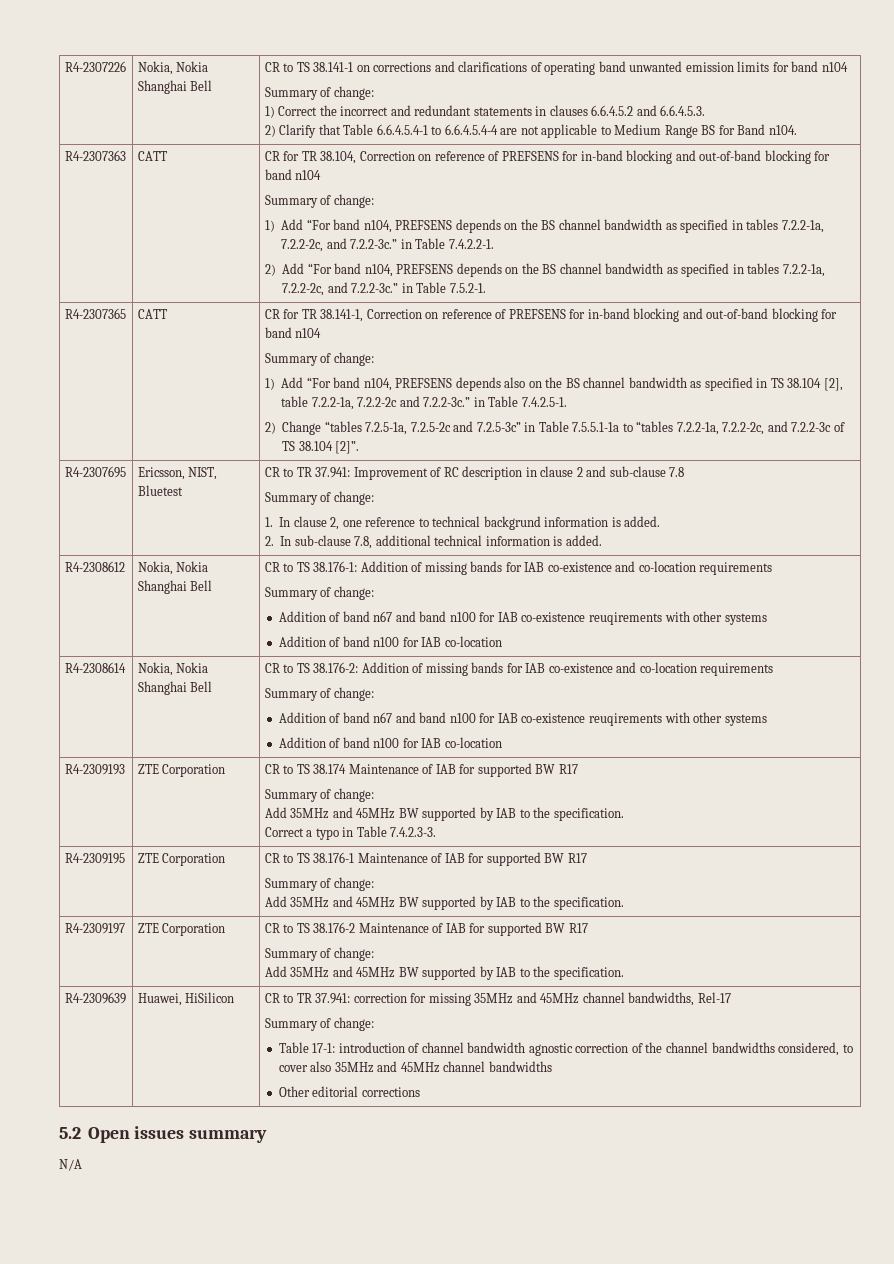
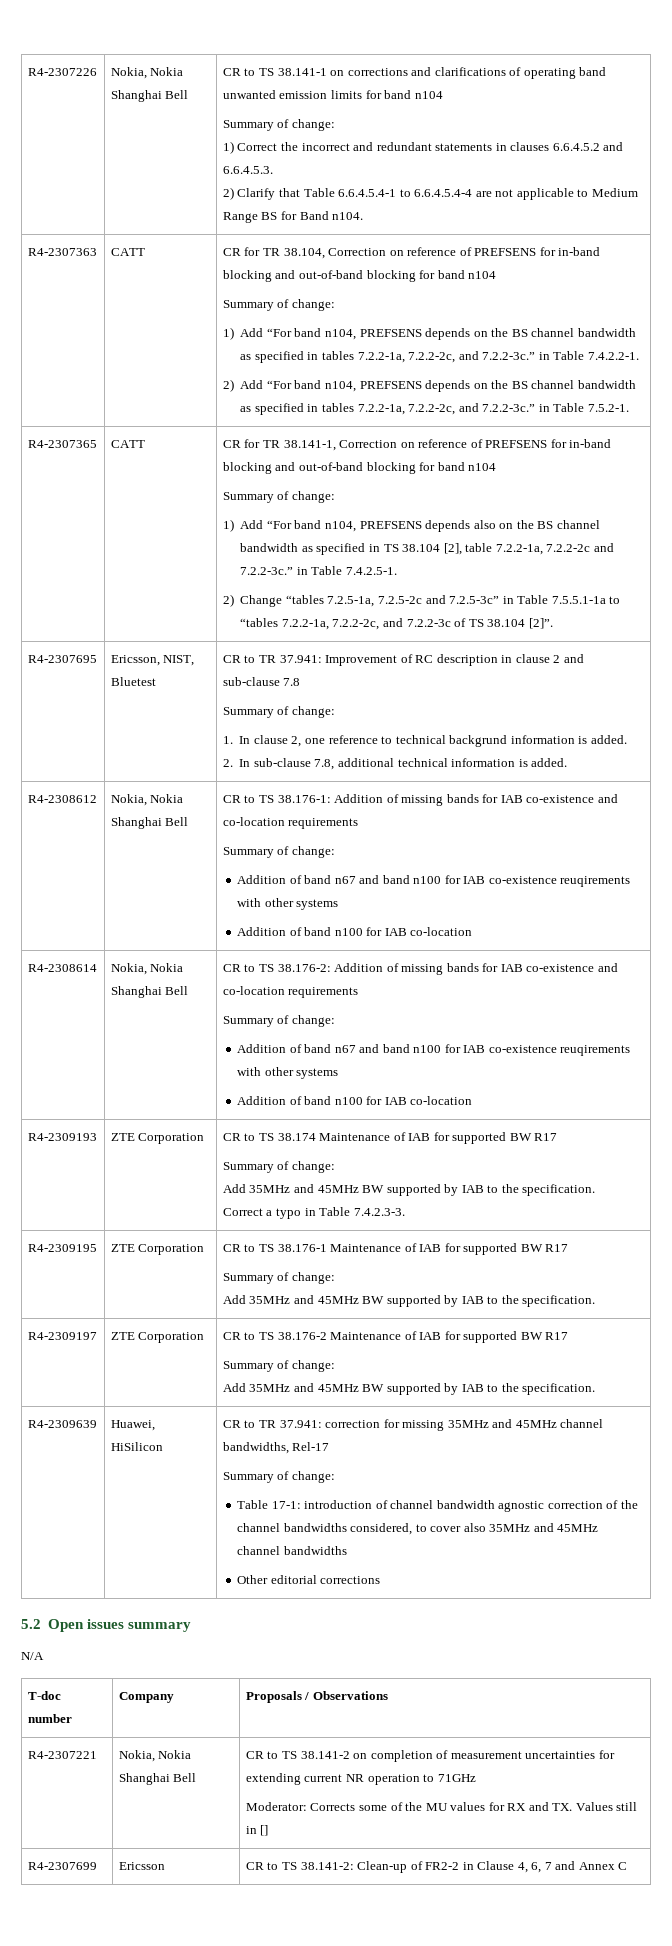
+ T-doc number | Company | Proposals / Observations
+ R4-2307221 | Nokia, Nokia Shanghai Bell | CR to TS 38.141-2 on completion of measurement uncertainties for extending current NR operation to 71GHz
+ Moderator: Corrects some of the MU values for RX and TX. Values still in []
+ R4-2307699 | Ericsson | CR to TS 38.141-2: Clean-up of FR2-2 in Clause 4, 6, 7 and Annex C

